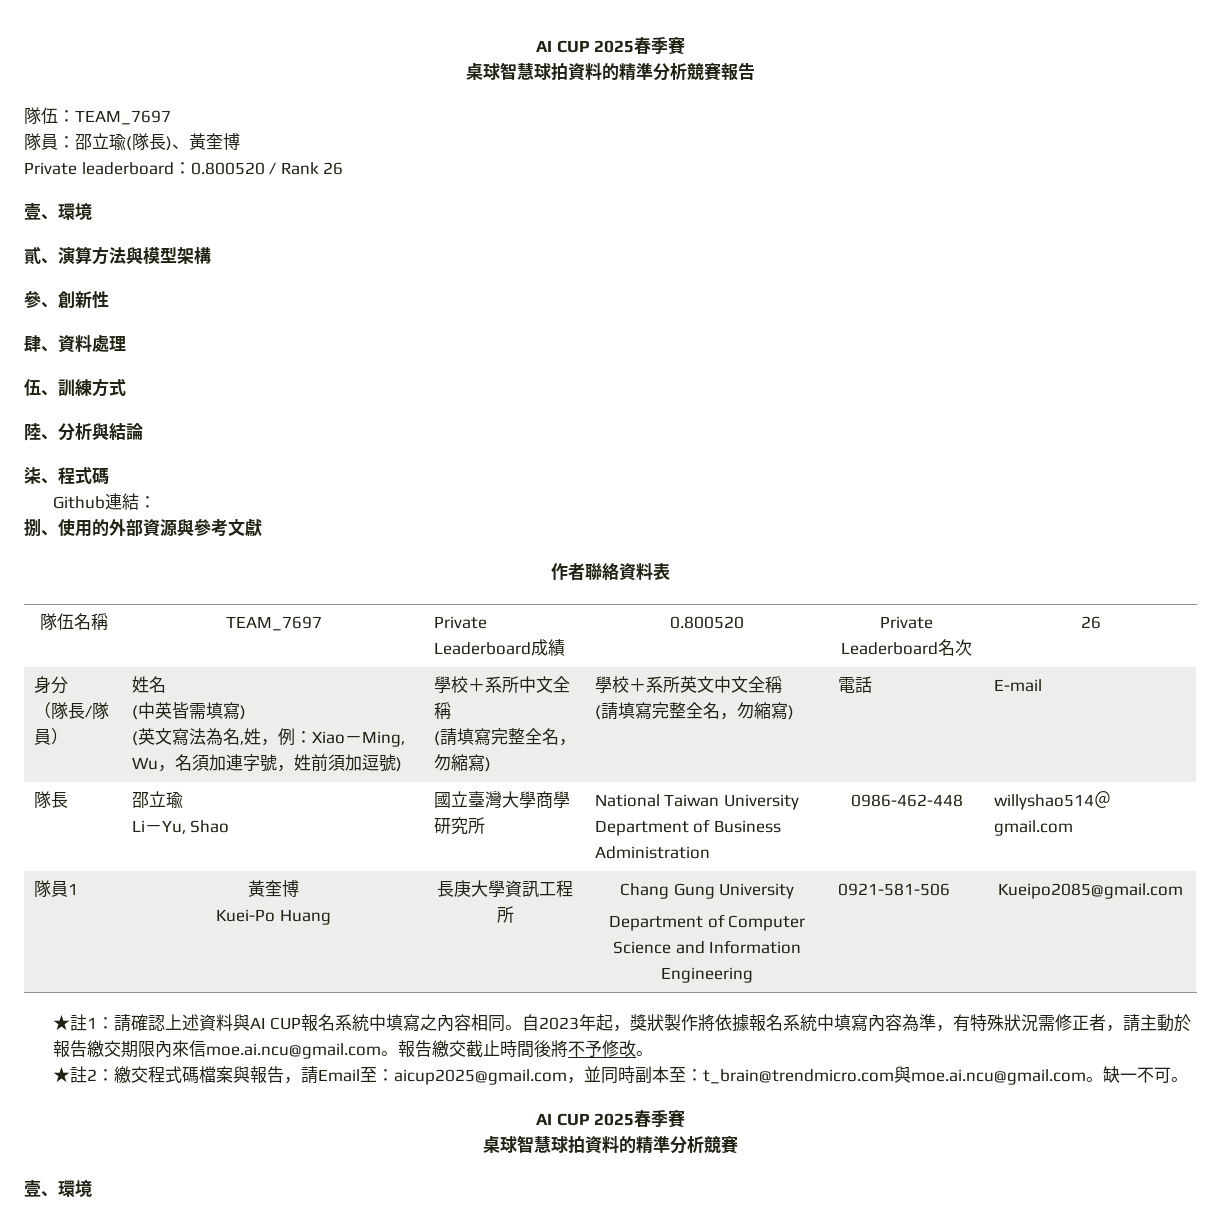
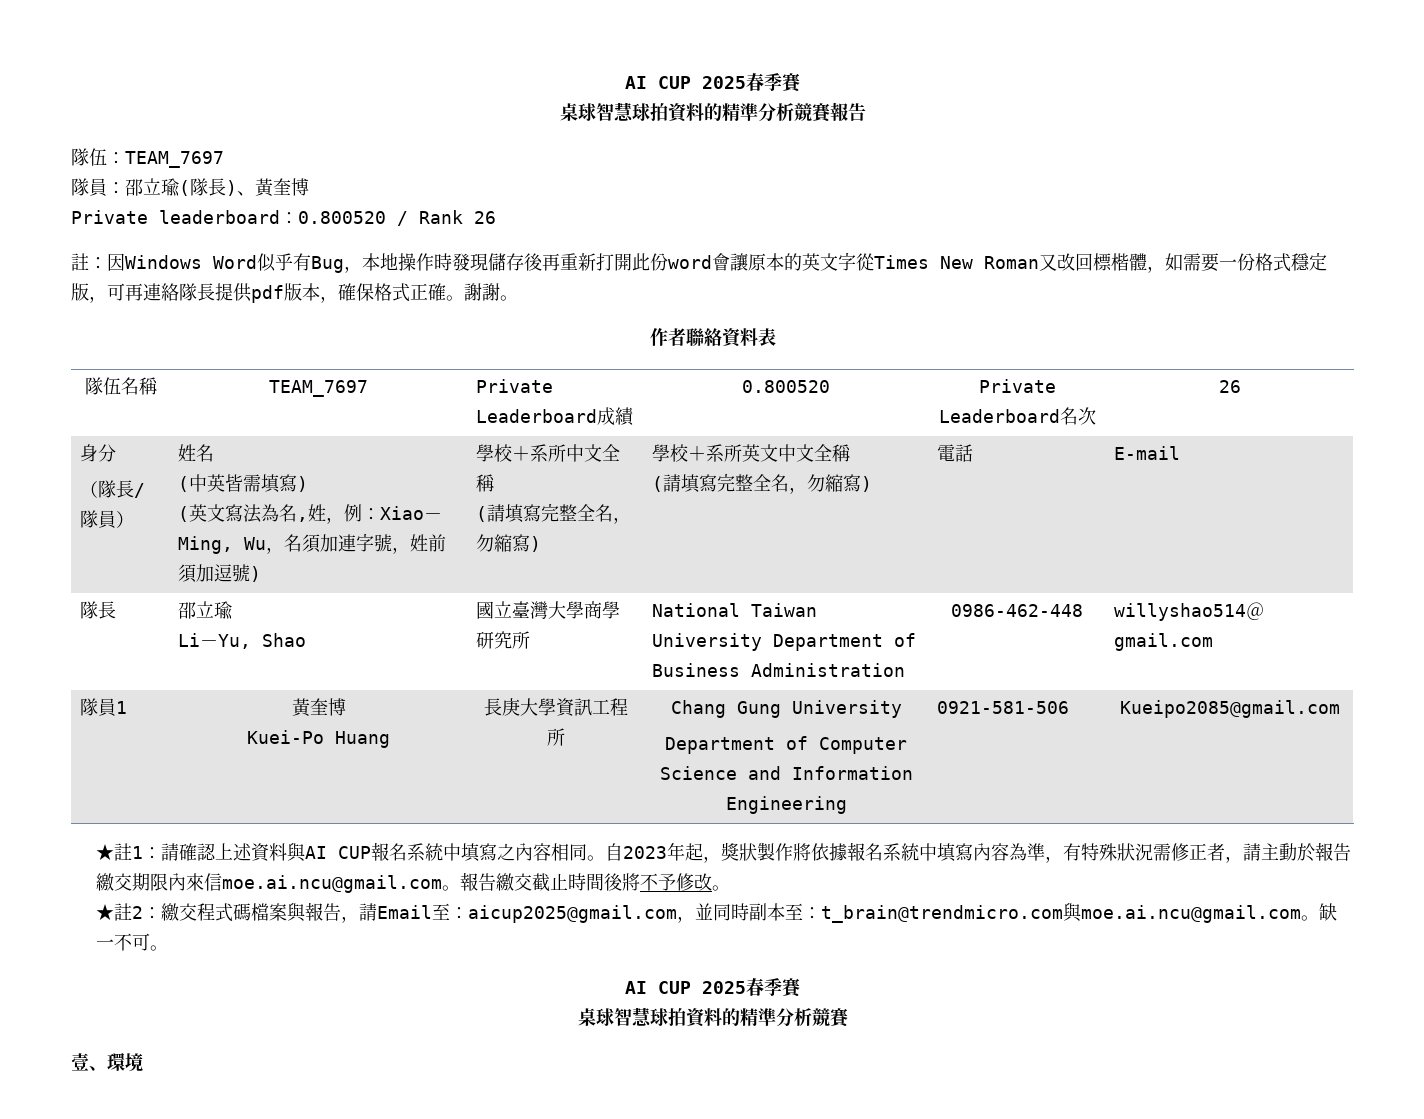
  Private leaderboard：0.800520 / Rank 26
- 壹、環境
- 貳、演算方法與模型架構
- 參、創新性
- 肆、資料處理
- 伍、訓練方式
- 陸、分析與結論
- 柒、程式碼
- Github連結：
- 捌、使用的外部資源與參考文獻
+ 註：因Windows Word似乎有Bug，本地操作時發現儲存後再重新打開此份word會讓原本的英文字從Times New Roman又改回標楷體，如需要一份格式穩定版，可再連絡隊長提供pdf版本，確保格式正確。謝謝。

